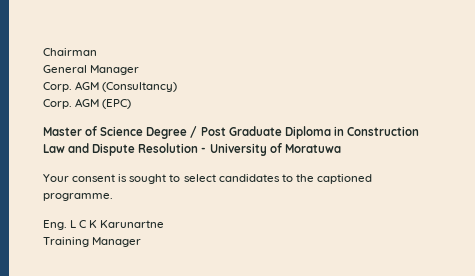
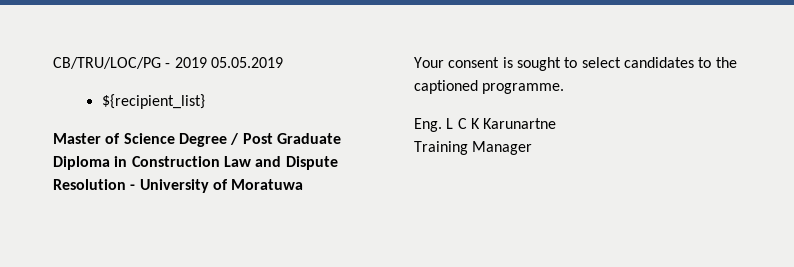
- Chairman
- General Manager
- Corp. AGM (Consultancy)
- Corp. AGM (EPC)
+ CB/TRU/LOC/PG - 2019 05.05.2019
+ ${recipient_list}

